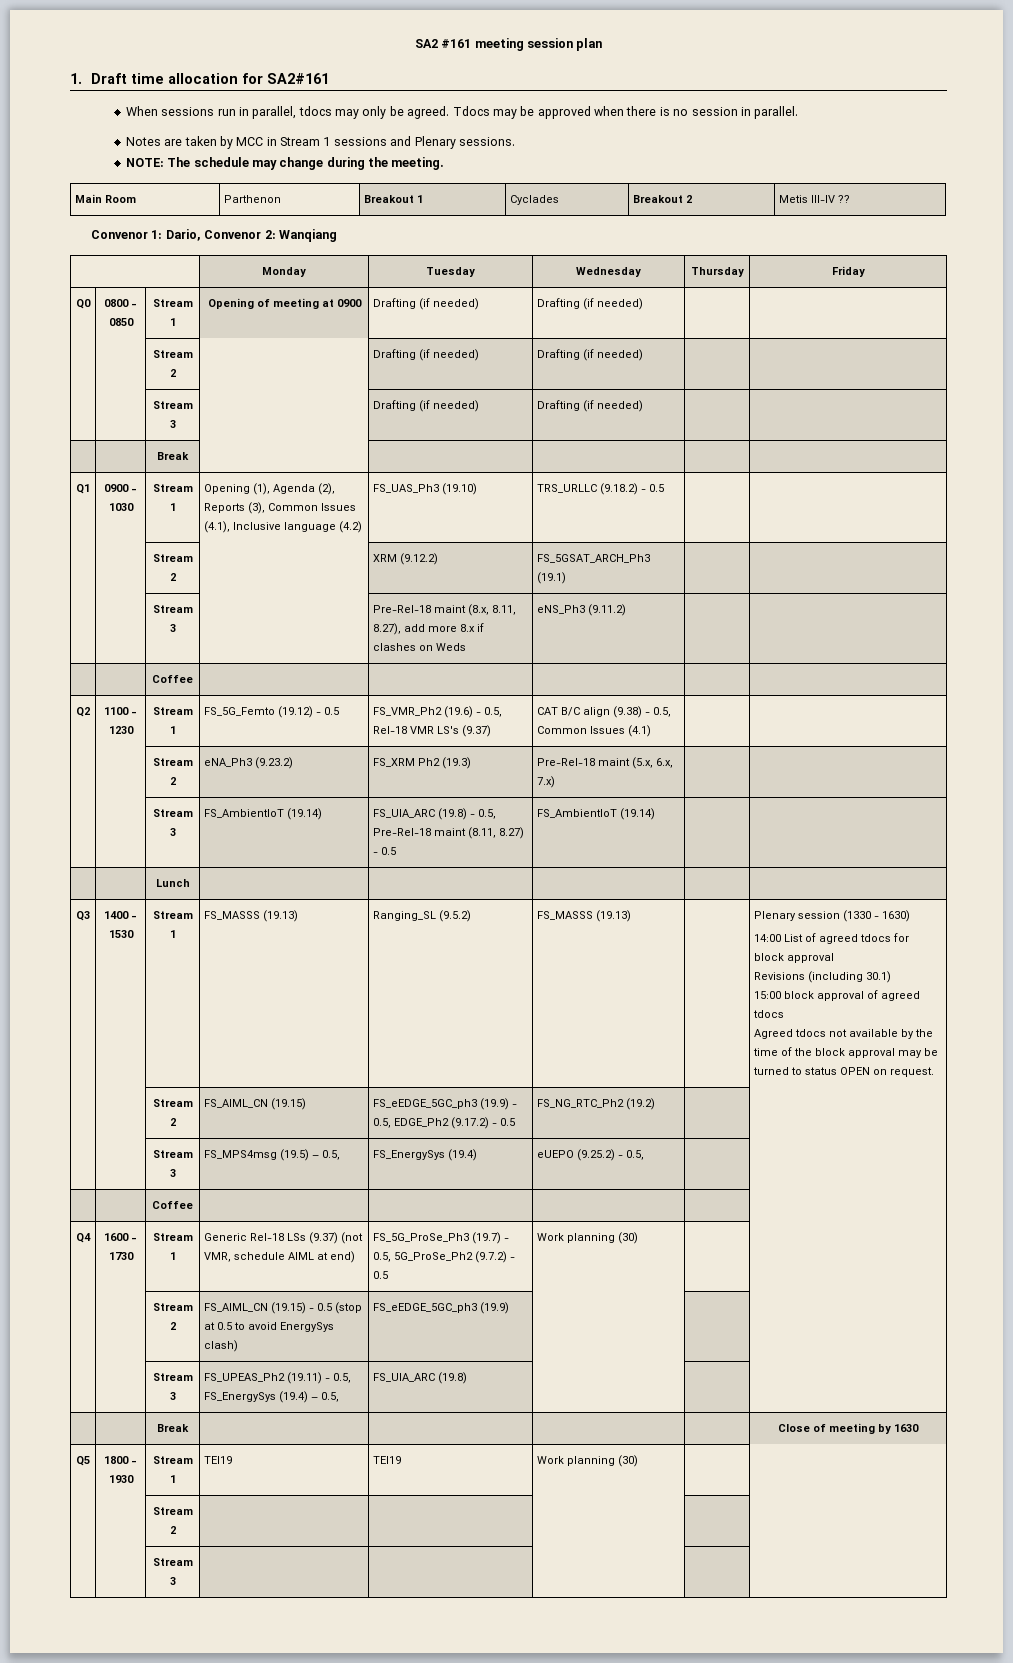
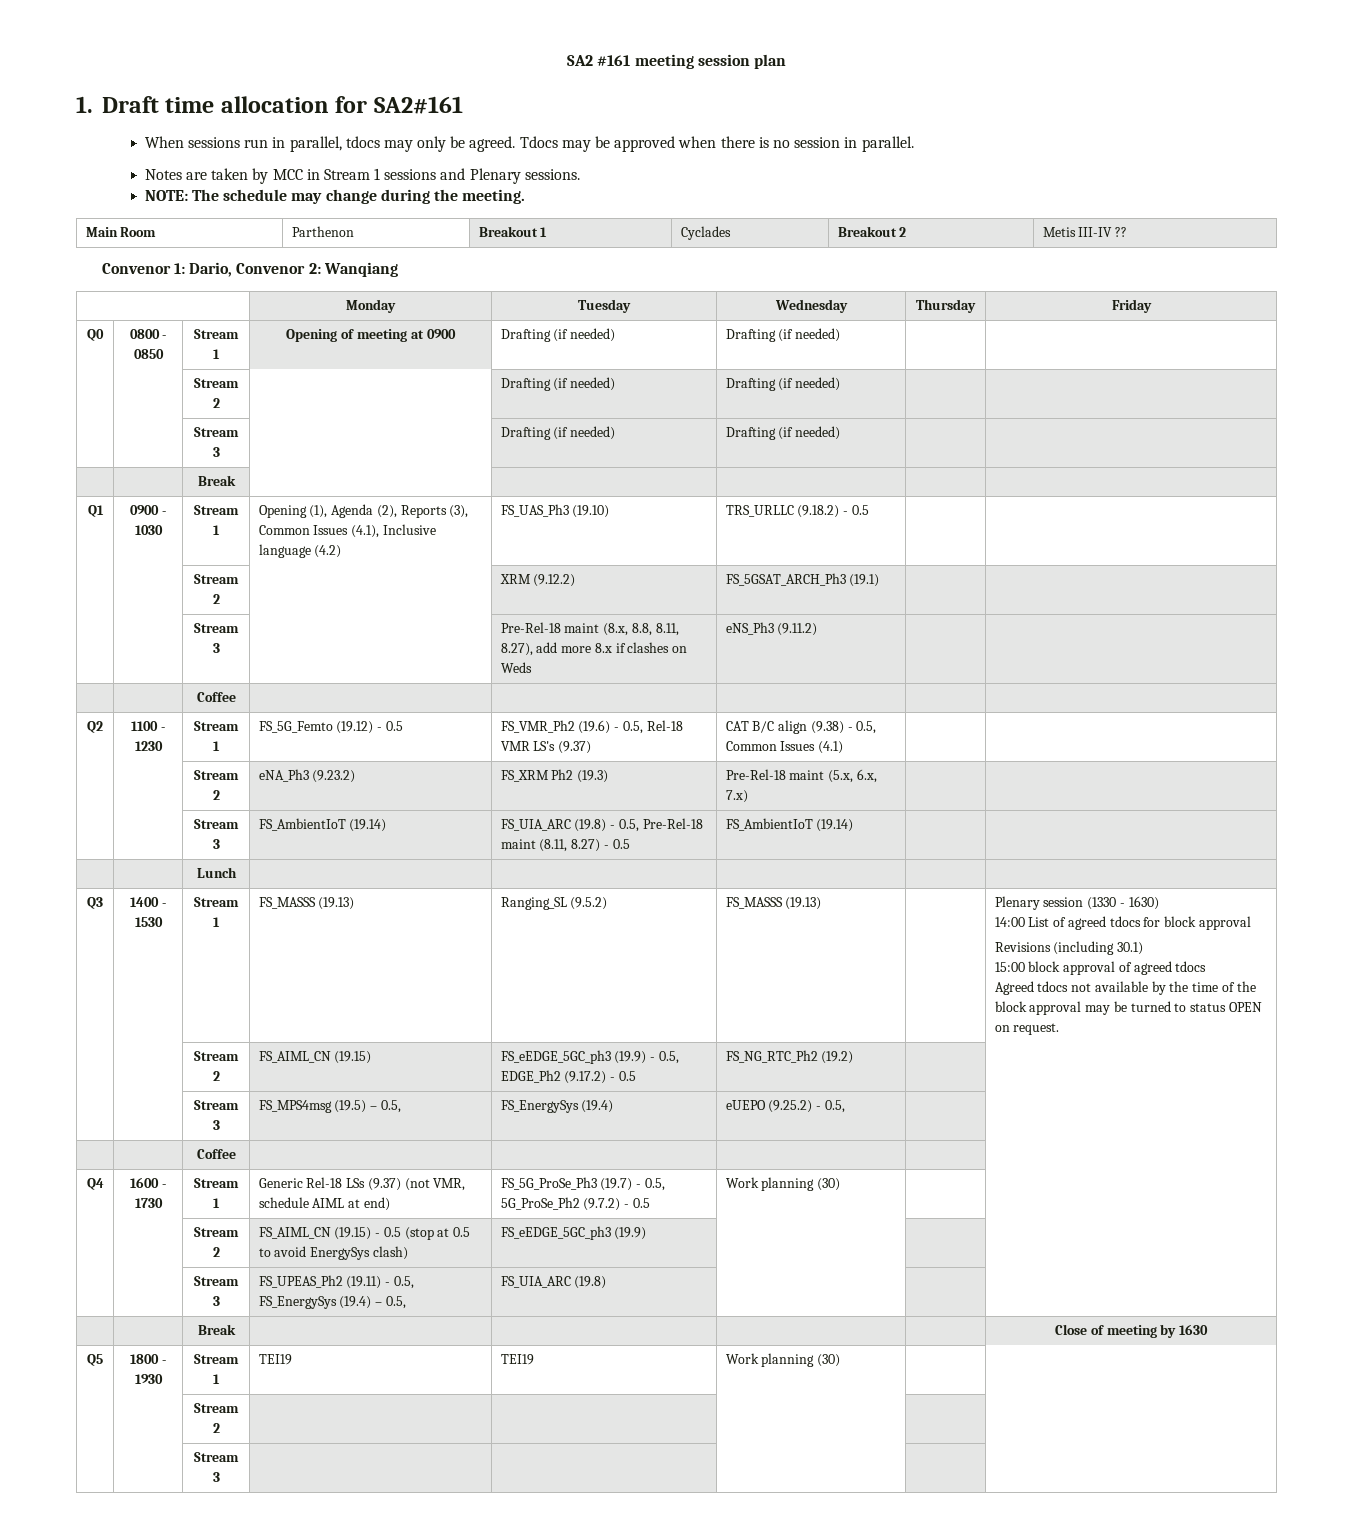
- | | Stream 3 | | Pre-Rel-18 maint (8.x, 8.11, 8.27), add more 8.x if clashes on Weds | eNS_Ph3 (9.11.2) | |
+ | | Stream 3 | | Pre-Rel-18 maint (8.x, 8.8, 8.11, 8.27), add more 8.x if clashes on Weds | eNS_Ph3 (9.11.2) | |

